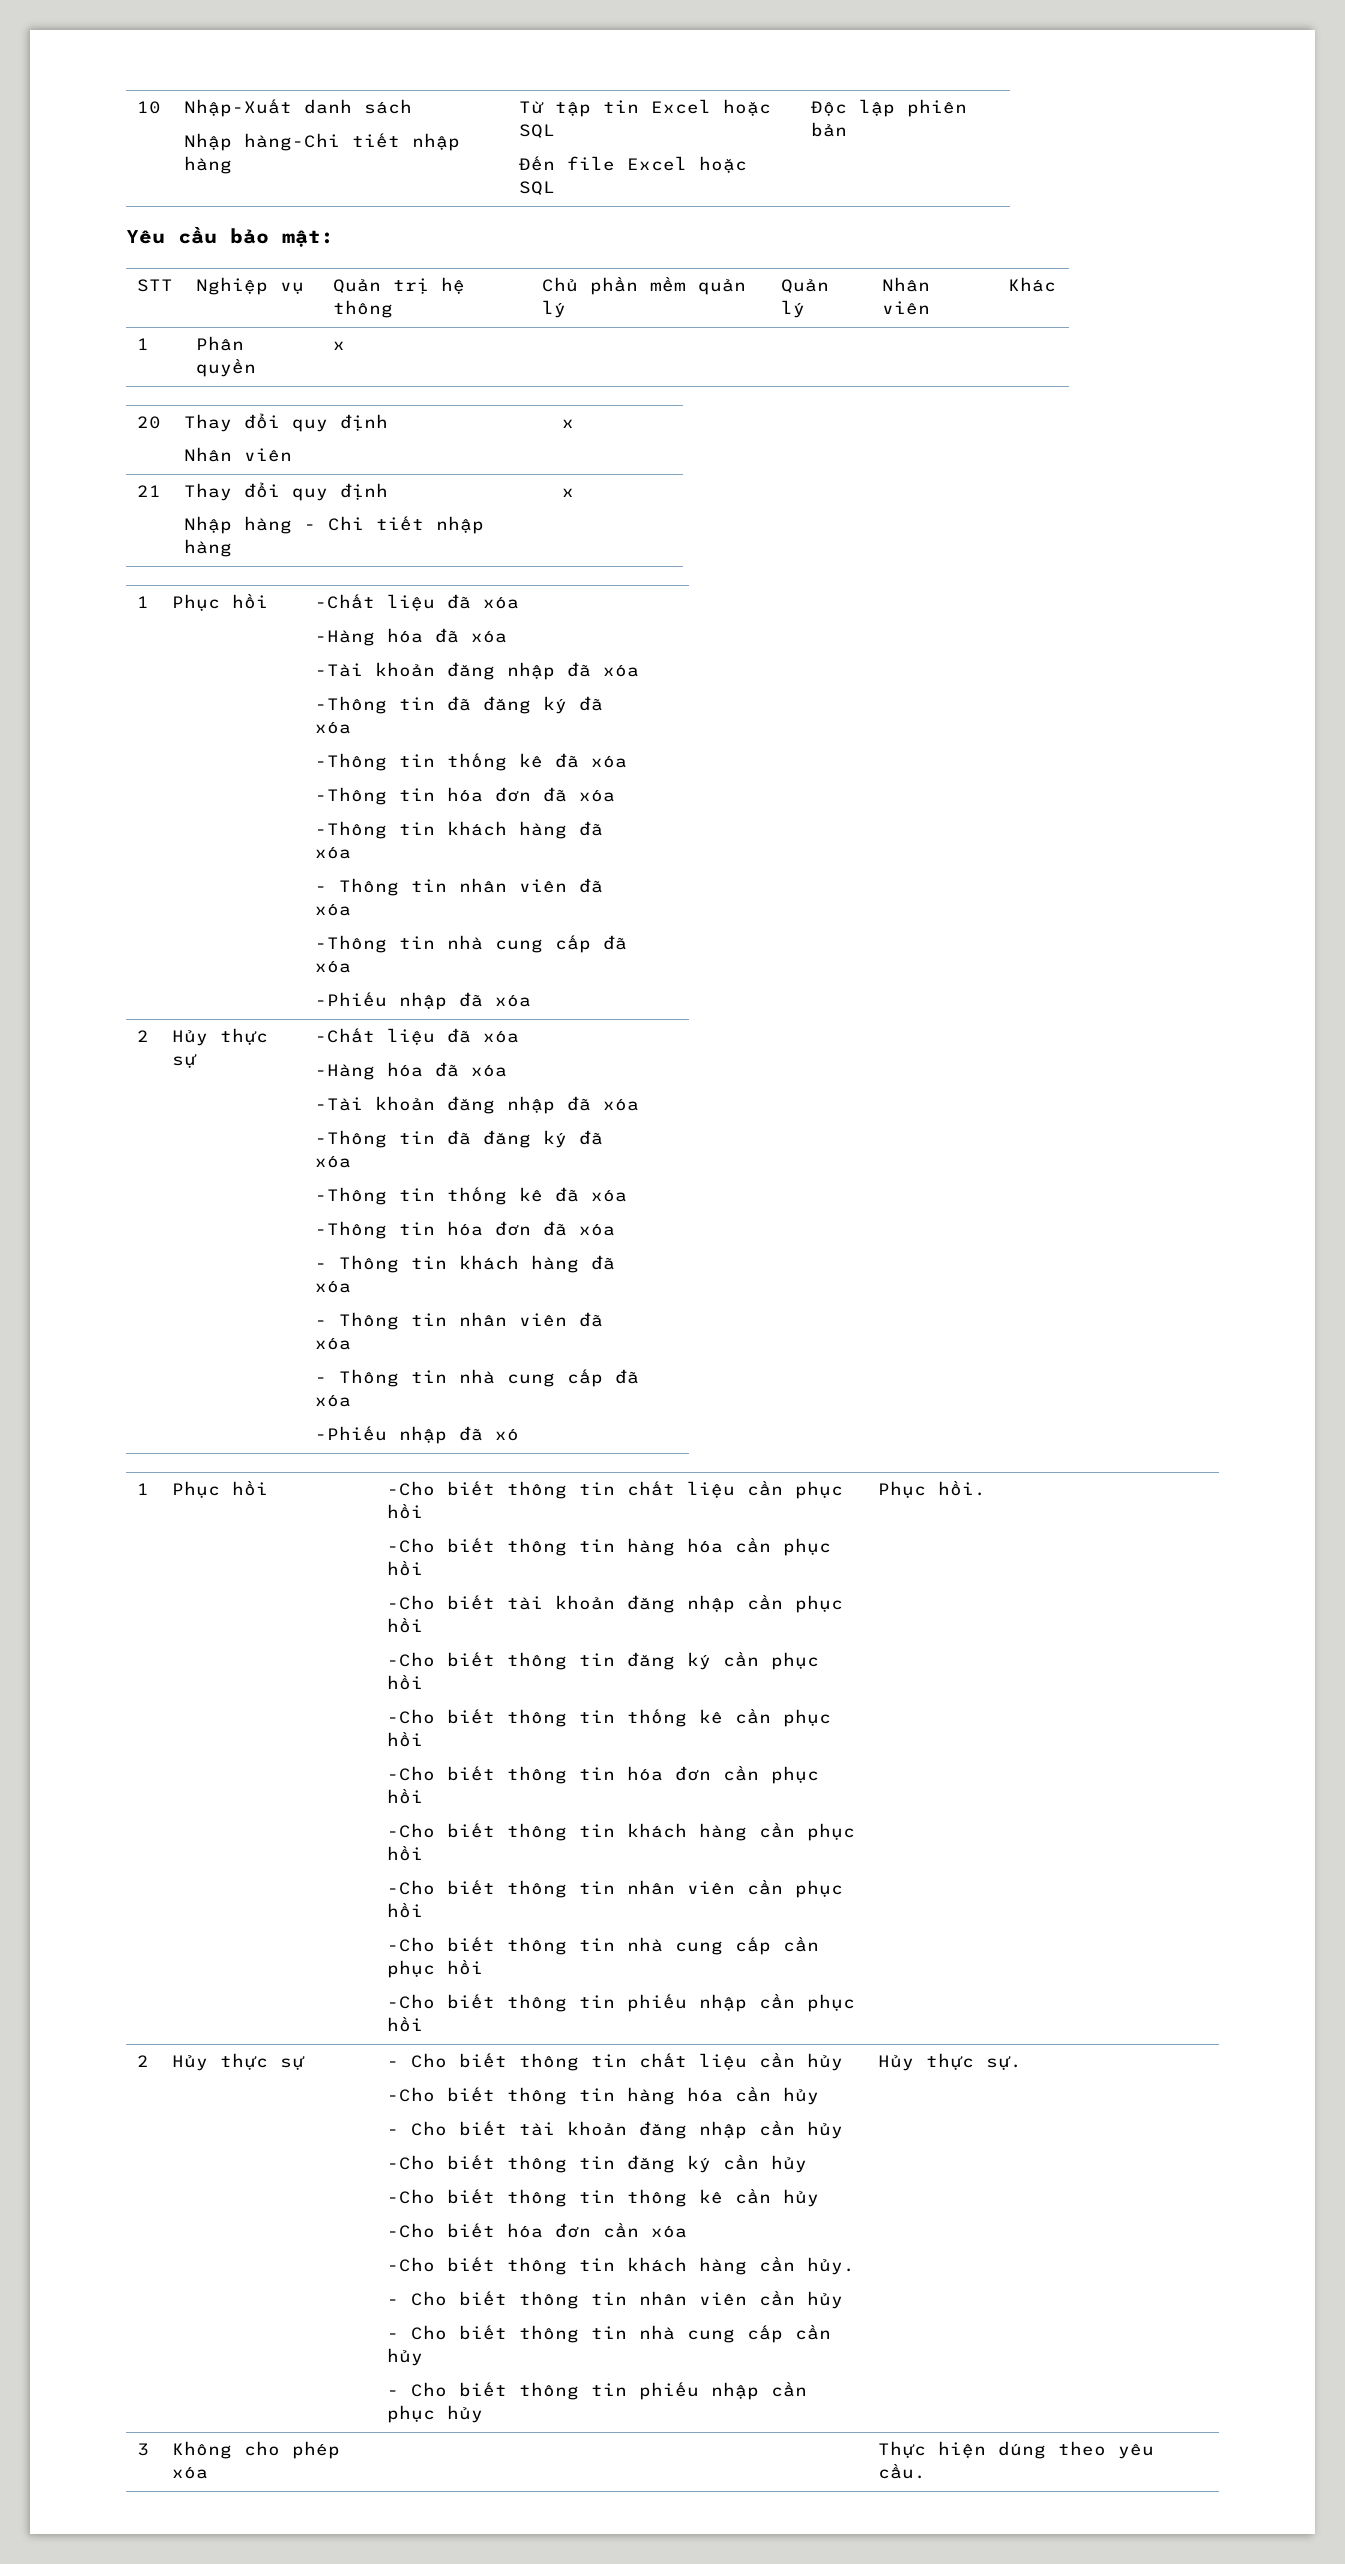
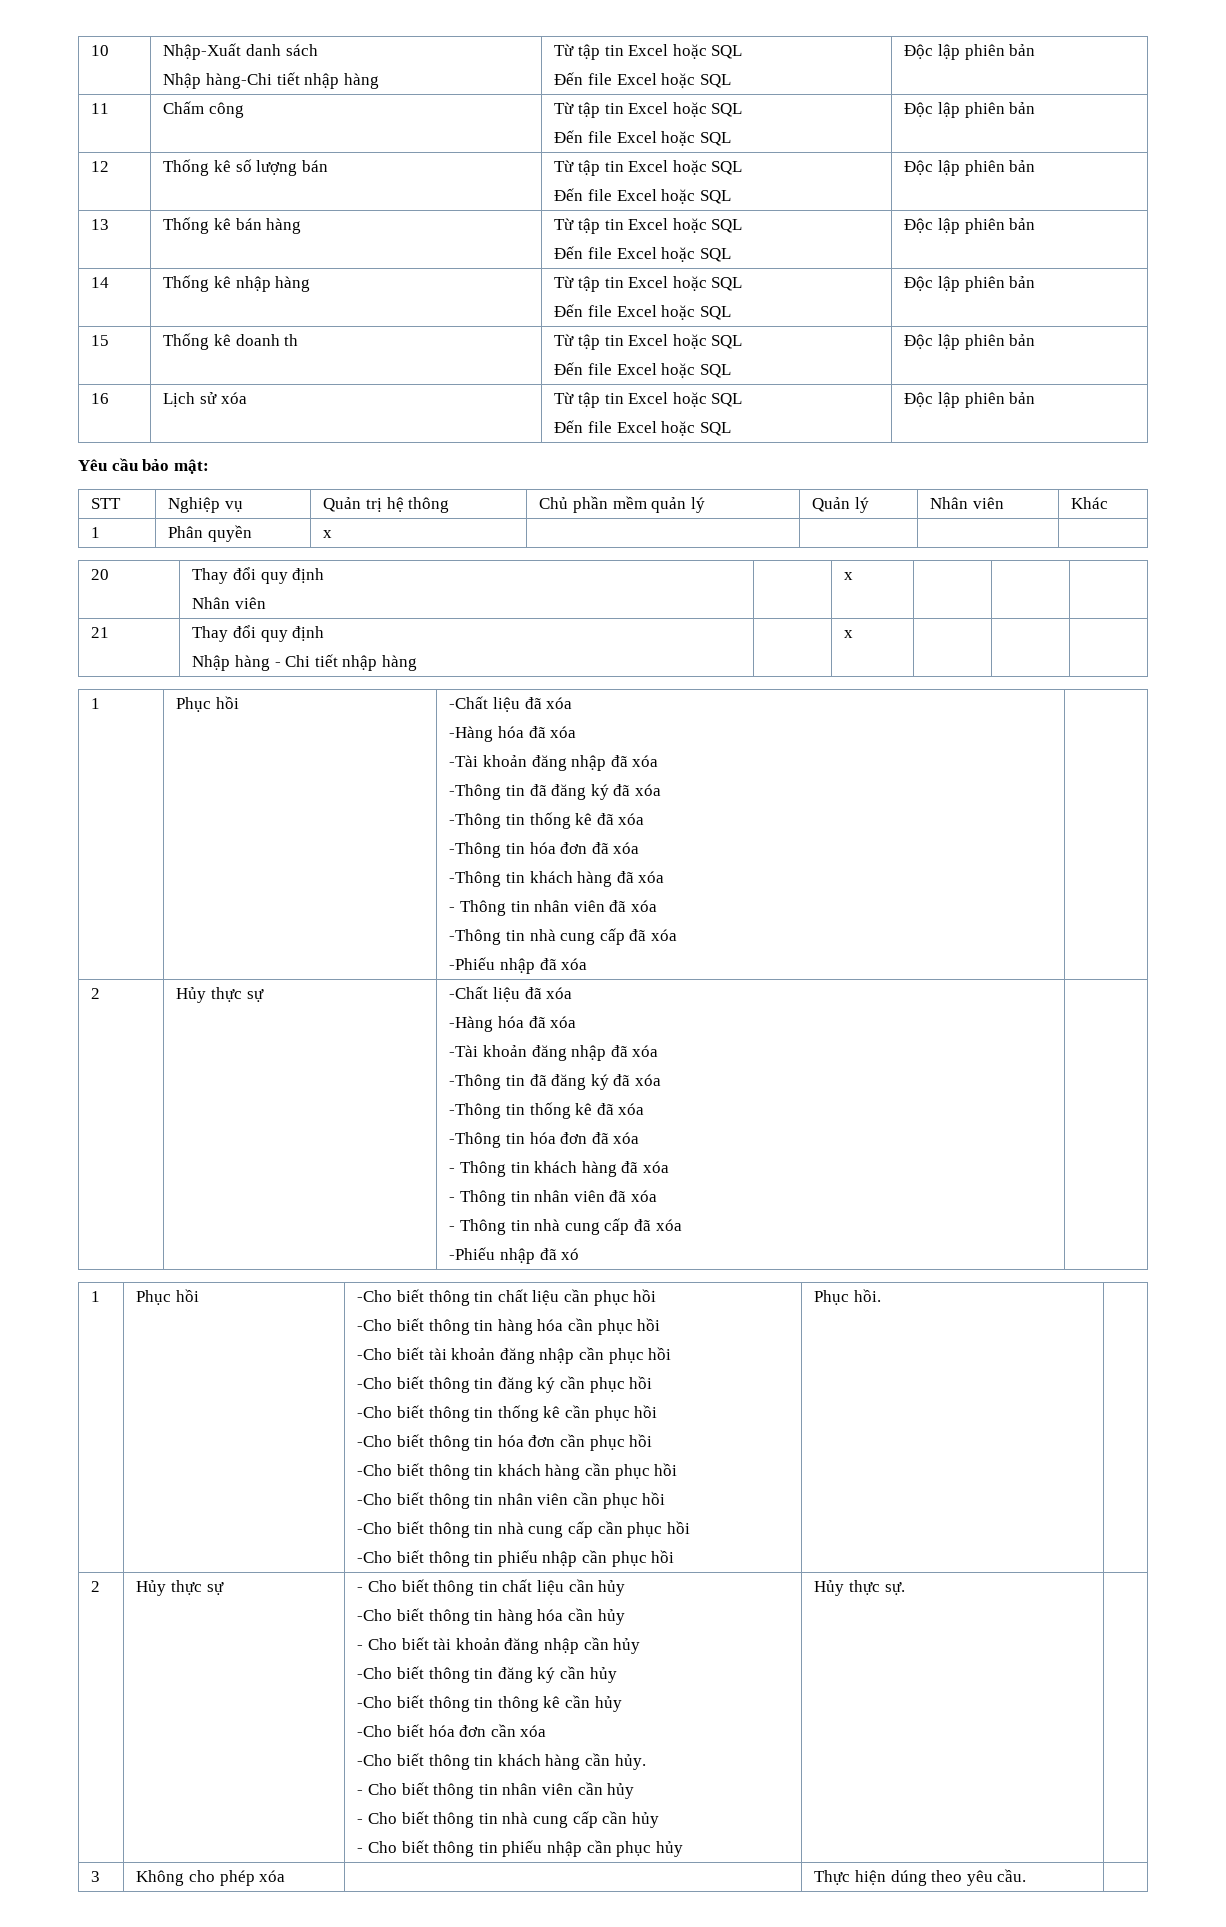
+ 11 | Chấm công | Từ tập tin Excel hoặc SQL
+ Đến file Excel hoặc SQL | Độc lập phiên bản
+ 12 | Thống kê số lượng bán | Từ tập tin Excel hoặc SQL
+ Đến file Excel hoặc SQL | Độc lập phiên bản
+ 13 | Thống kê bán hàng | Từ tập tin Excel hoặc SQL
+ Đến file Excel hoặc SQL | Độc lập phiên bản
+ 14 | Thống kê nhập hàng | Từ tập tin Excel hoặc SQL
+ Đến file Excel hoặc SQL | Độc lập phiên bản
+ 15 | Thống kê doanh th | Từ tập tin Excel hoặc SQL
+ Đến file Excel hoặc SQL | Độc lập phiên bản
+ 16 | Lịch sử xóa | Từ tập tin Excel hoặc SQL
+ Đến file Excel hoặc SQL | Độc lập phiên bản

